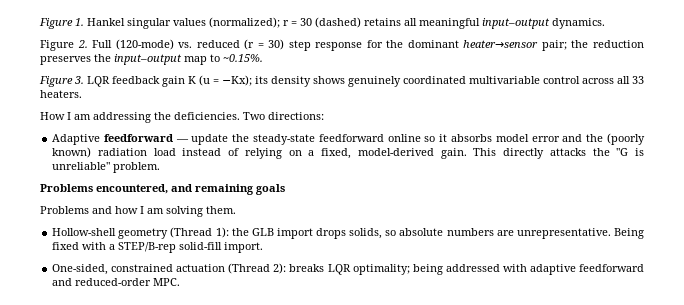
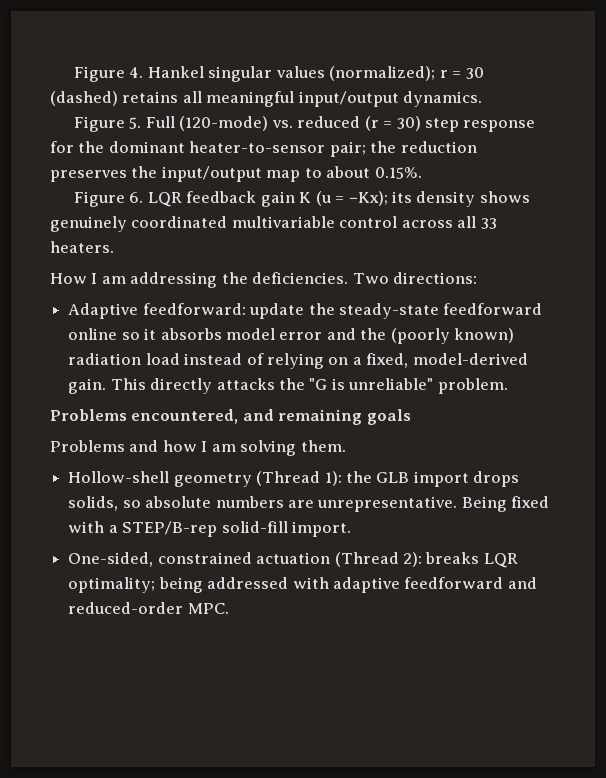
- Figure 1. Hankel singular values (normalized); r = 30 (dashed) retains all meaningful input–output dynamics.
+ Figure 4. Hankel singular values (normalized); r = 30 (dashed) retains all meaningful input/output dynamics.
- Figure 2. Full (120-mode) vs. reduced (r = 30) step response for the dominant heater→sensor pair; the reduction preserves the input–output map to ~0.15%.
- Figure 3. LQR feedback gain K (u = −Kx); its density shows genuinely coordinated multivariable control across all 33 heaters.
+ Figure 5. Full (120-mode) vs. reduced (r = 30) step response for the dominant heater-to-sensor pair; the reduction preserves the input/output map to about 0.15%.
+ Figure 6. LQR feedback gain K (u = −Kx); its density shows genuinely coordinated multivariable control across all 33 heaters.
- Adaptive feedforward — update the steady-state feedforward online so it absorbs model error and the (poorly known) radiation load instead of relying on a fixed, model-derived gain.
+ Adaptive feedforward: update the steady-state feedforward online so it absorbs model error and the (poorly known) radiation load instead of relying on a fixed, model-derived gain.

